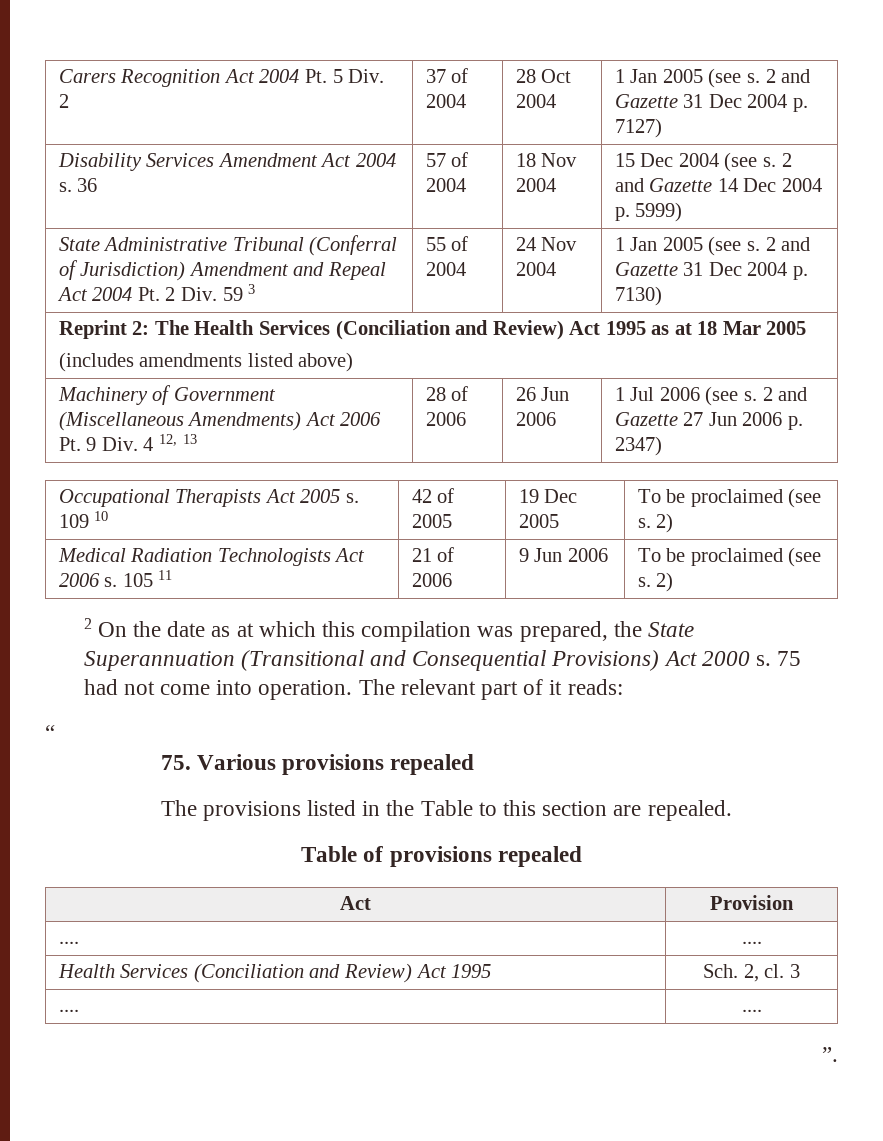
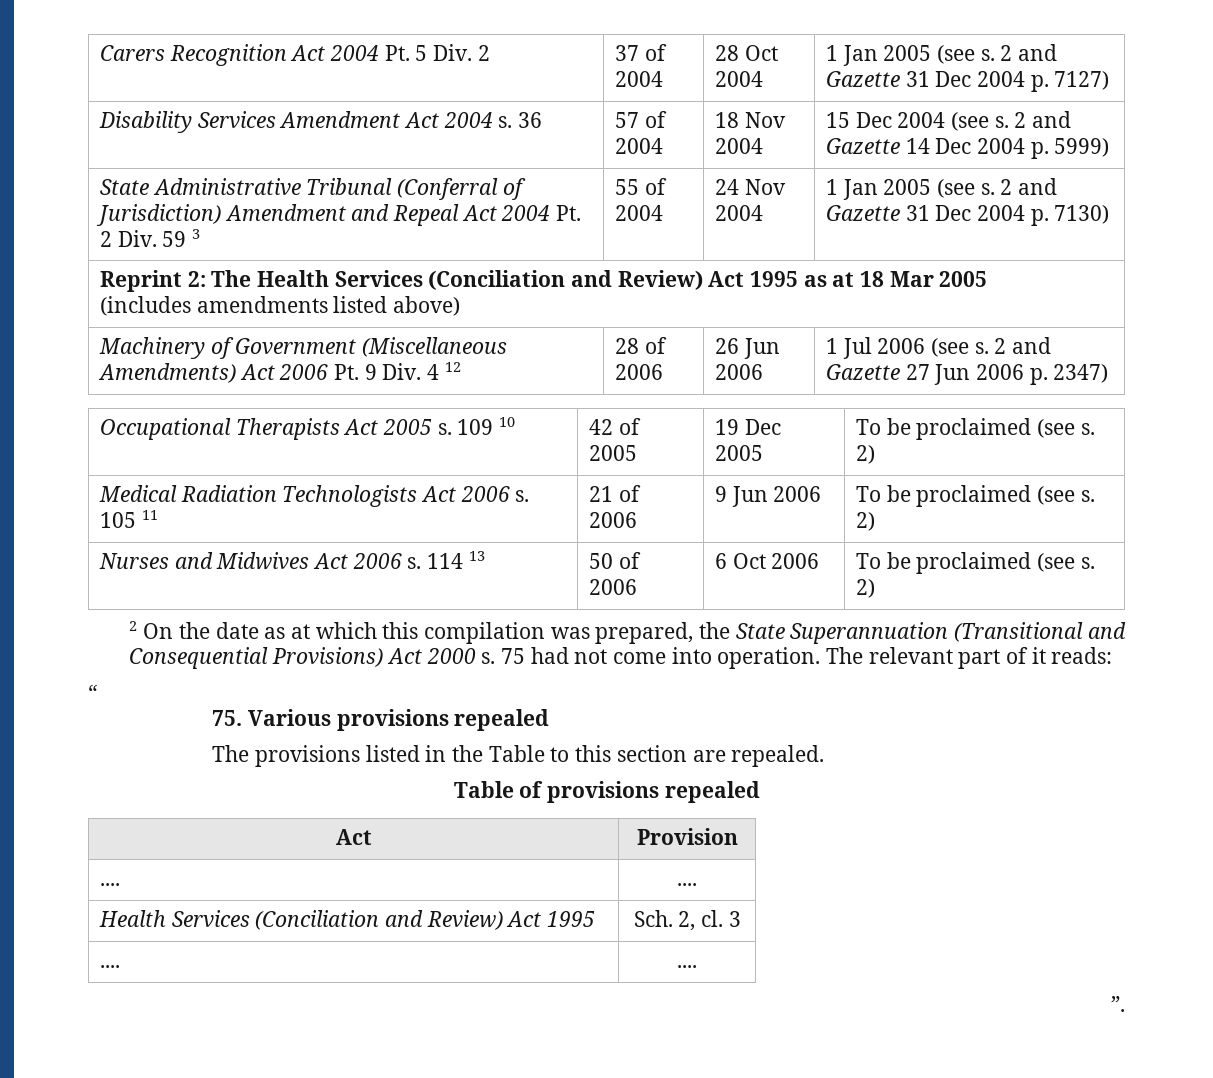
- Machinery of Government (Miscellaneous Amendments) Act 2006 Pt. 9 Div. 4 12, 13 | 28 of 2006 | 26 Jun 2006 | 1 Jul 2006 (see s. 2 and Gazette 27 Jun 2006 p. 2347)
+ Machinery of Government (Miscellaneous Amendments) Act 2006 Pt. 9 Div. 4 12 | 28 of 2006 | 26 Jun 2006 | 1 Jul 2006 (see s. 2 and Gazette 27 Jun 2006 p. 2347)
+ Nurses and Midwives Act 2006 s. 114 13 | 50 of 2006 | 6 Oct 2006 | To be proclaimed (see s. 2)

